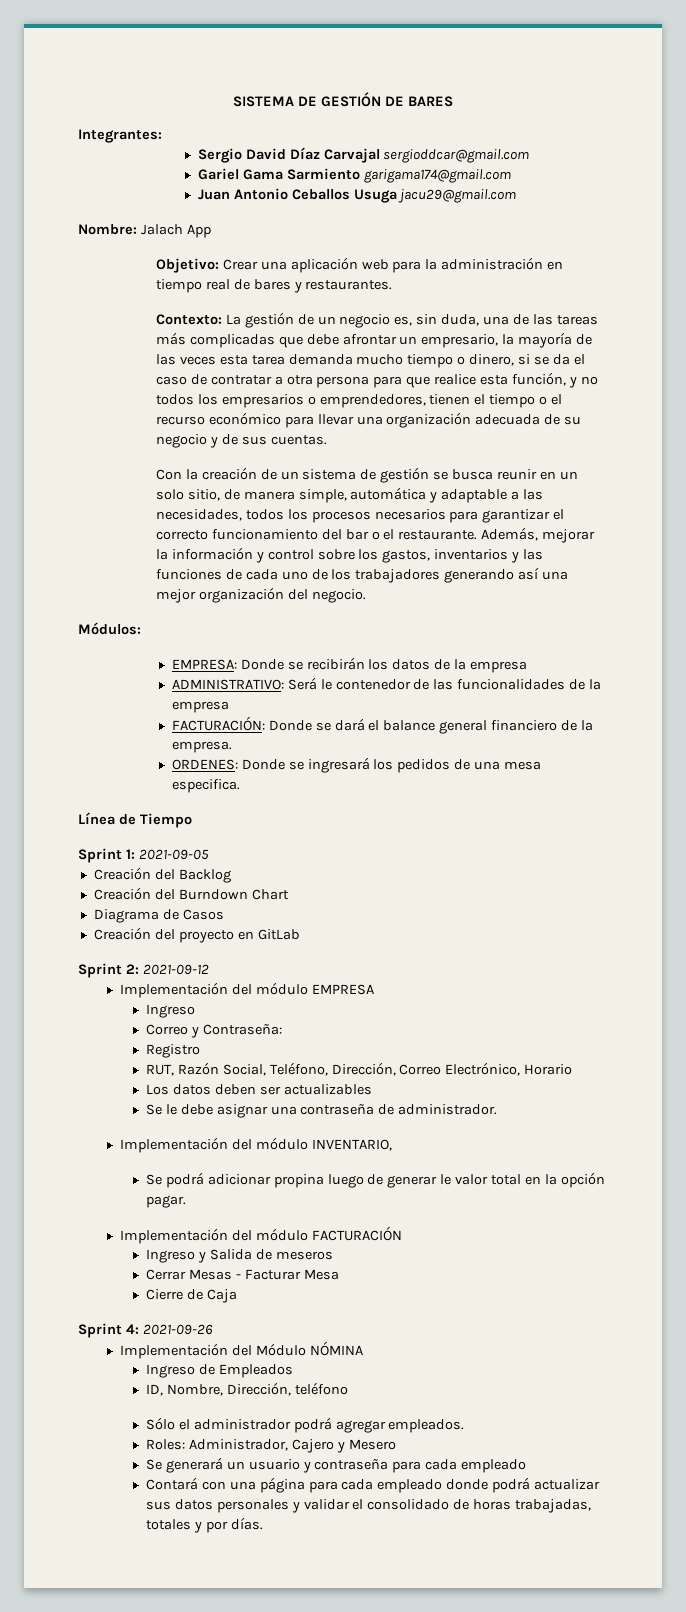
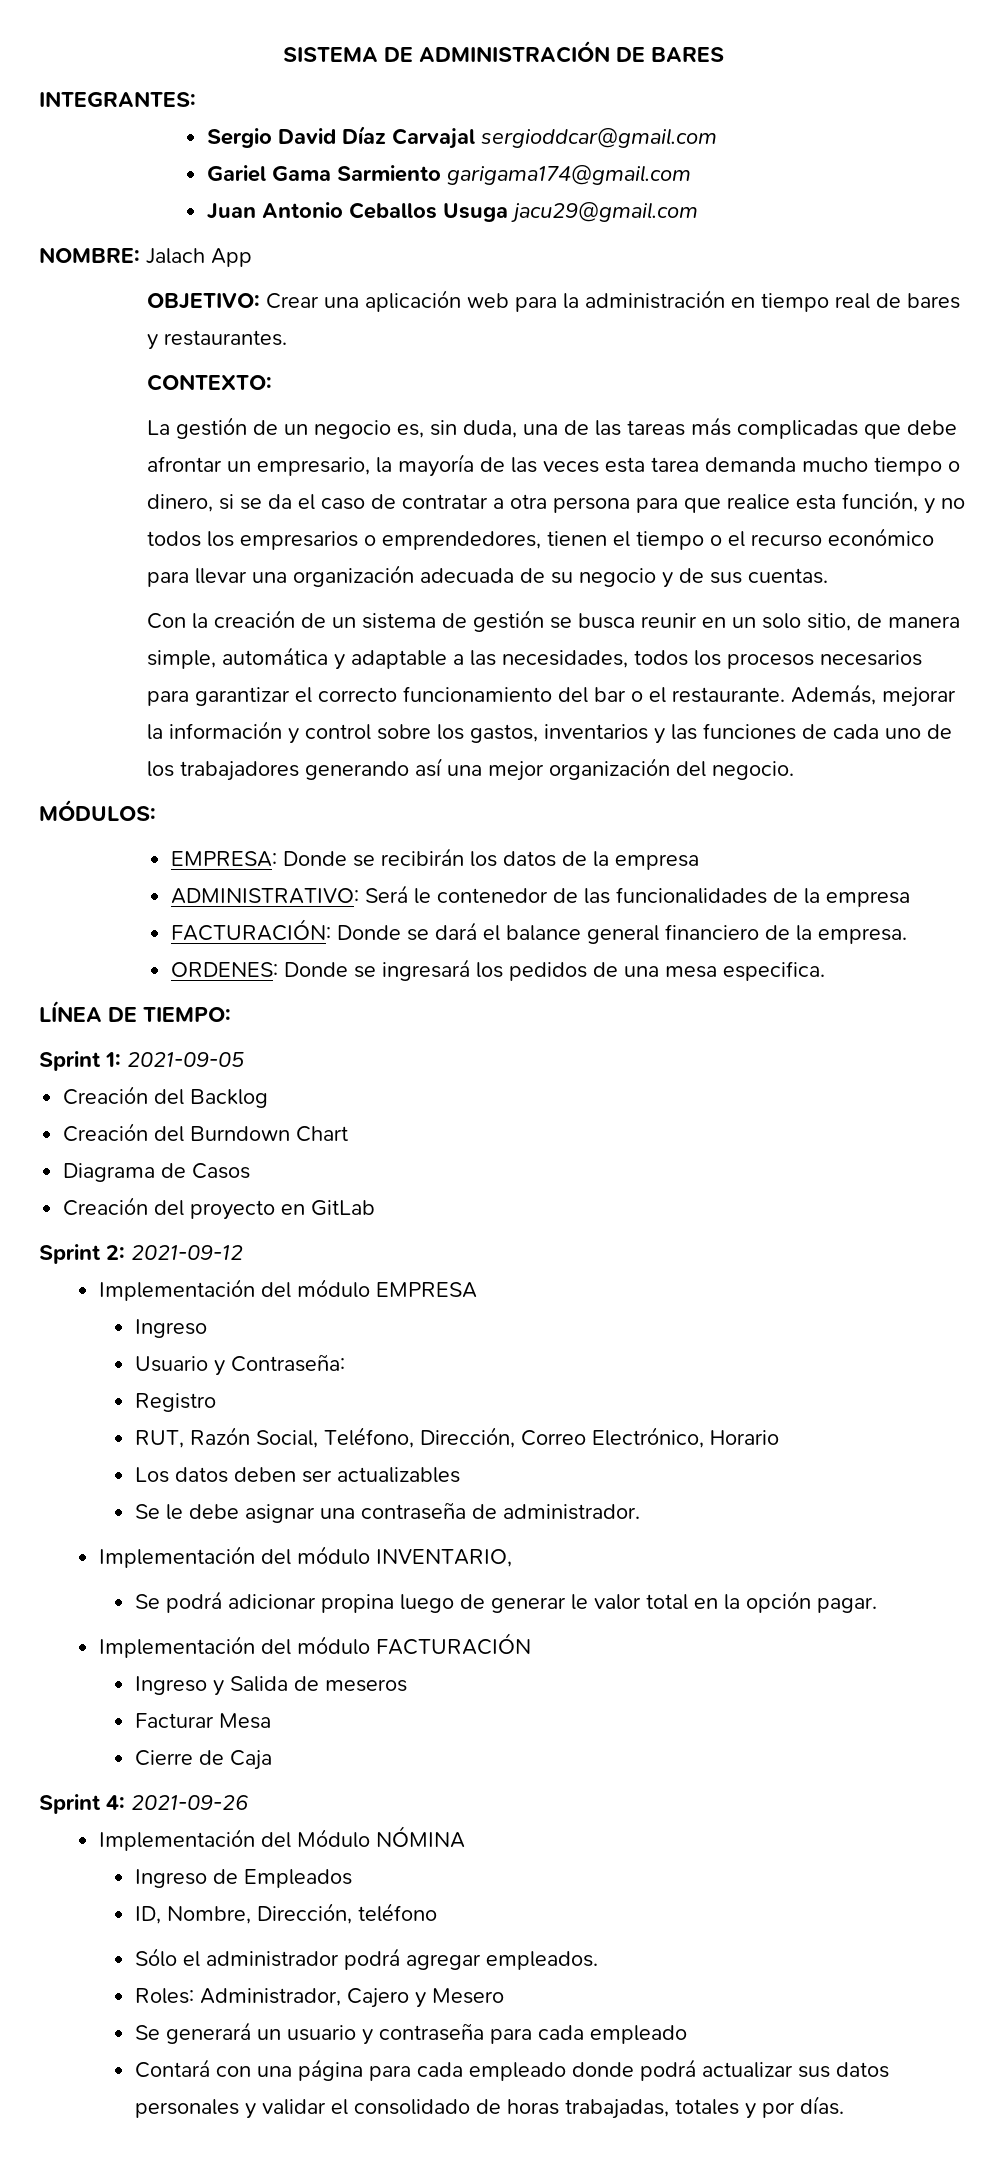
- SISTEMA DE GESTIÓN DE BARES
+ SISTEMA DE ADMINISTRACIÓN DE BARES
- Integrantes:
+ INTEGRANTES:
- Nombre: Jalach App
+ NOMBRE: Jalach App
- Objetivo: Crear una aplicación web para la administración en tiempo real de bares y restaurantes.
+ OBJETIVO: Crear una aplicación web para la administración en tiempo real de bares y restaurantes.
- Contexto: La gestión de un negocio es, sin duda, una de las tareas más complicadas que debe afrontar un empresario, la mayoría de las veces esta tarea demanda mucho tiempo o dinero, si se da el caso de contratar a otra persona para que realice esta función, y no todos los empresarios o emprendedores, tienen el tiempo o el recurso económico para llevar una organización adecuada de su negocio y de sus cuentas.
+ CONTEXTO:
+ La gestión de un negocio es, sin duda, una de las tareas más complicadas que debe afrontar un empresario, la mayoría de las veces esta tarea demanda mucho tiempo o dinero, si se da el caso de contratar a otra persona para que realice esta función, y no todos los empresarios o emprendedores, tienen el tiempo o el recurso económico para llevar una organización adecuada de su negocio y de sus cuentas.
- Módulos:
+ MÓDULOS:
- Línea de Tiempo
+ LÍNEA DE TIEMPO:
- Correo y Contraseña:
+ Usuario y Contraseña:
- Cerrar Mesas - Facturar Mesa
+ Facturar Mesa

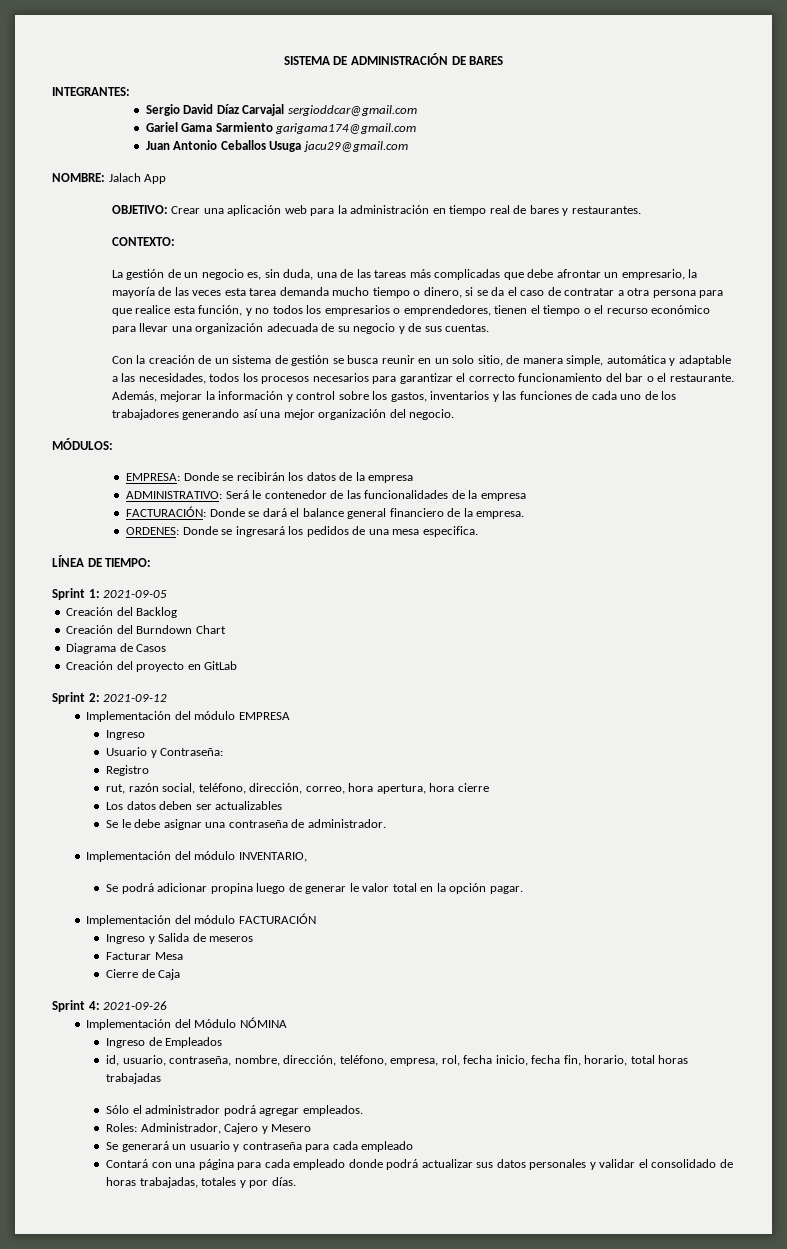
- RUT, Razón Social, Teléfono, Dirección, Correo Electrónico, Horario
+ rut, razón social, teléfono, dirección, correo, hora apertura, hora cierre
- ID, Nombre, Dirección, teléfono
+ id, usuario, contraseña, nombre, dirección, teléfono, empresa, rol, fecha inicio, fecha fin, horario, total horas trabajadas

